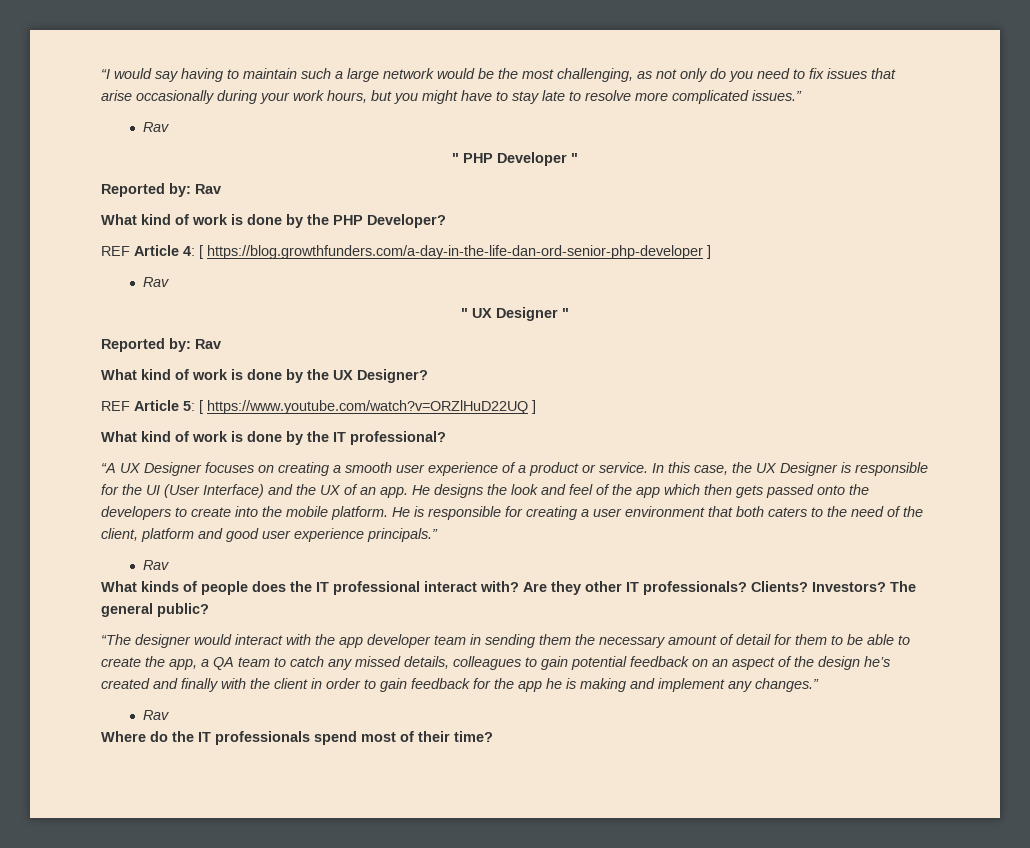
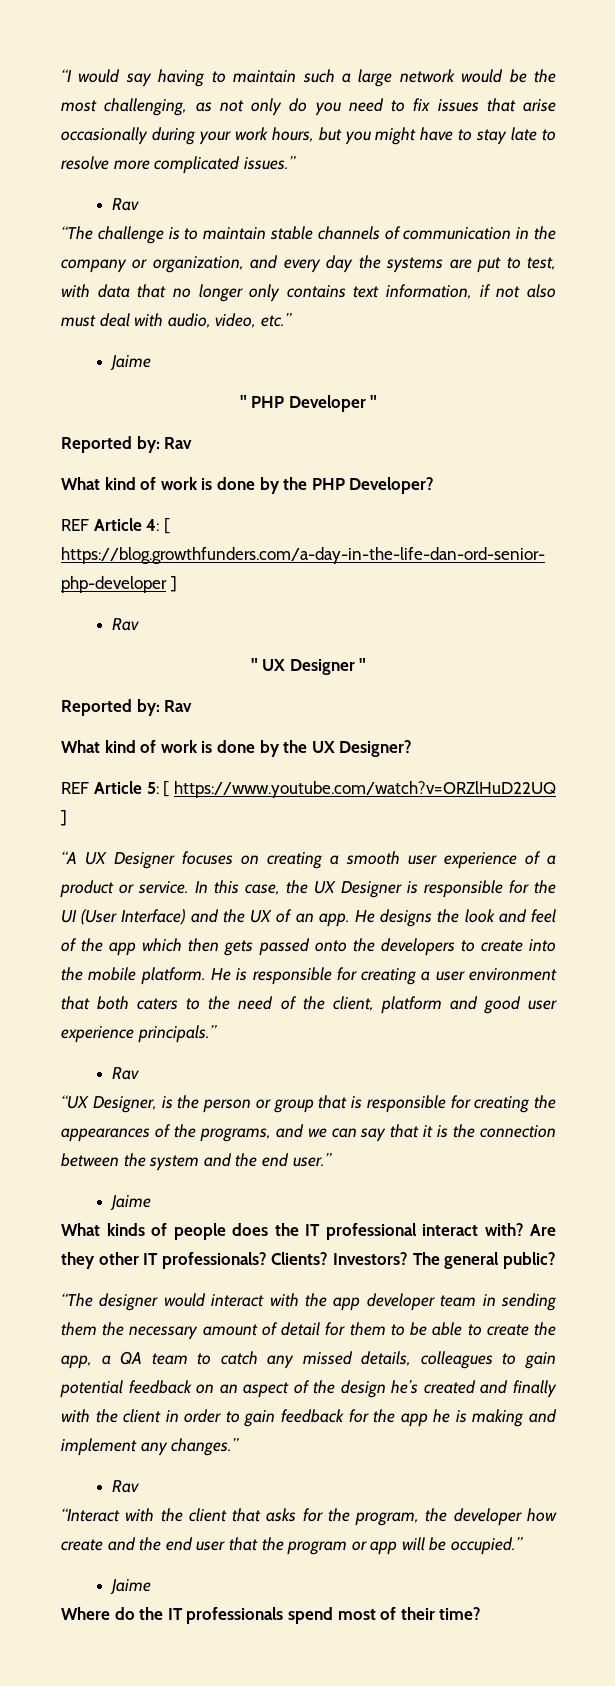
+ “The challenge is to maintain stable channels of communication in the company or organization, and every day the systems are put to test, with data that no longer only contains text information, if not also must deal with audio, video, etc.”
+ Jaime
- What kind of work is done by the IT professional?
+ “UX Designer, is the person or group that is responsible for creating the appearances of the programs, and we can say that it is the connection between the system and the end user.”
+ Jaime
+ “Interact with the client that asks for the program, the developer how create and the end user that the program or app will be occupied.”
+ Jaime

